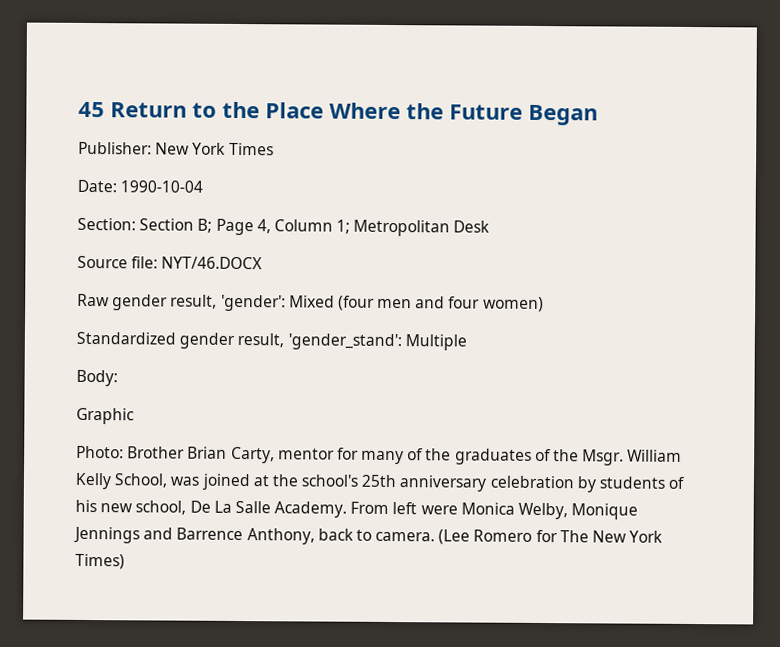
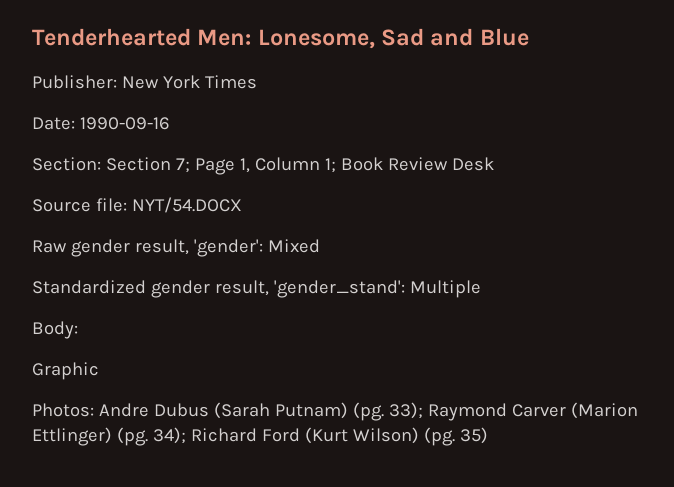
- 45 Return to the Place Where the Future Began
+ Tenderhearted Men: Lonesome, Sad and Blue
- Date: 1990-10-04
+ Date: 1990-09-16
- Section: Section B; Page 4, Column 1; Metropolitan Desk
+ Section: Section 7; Page 1, Column 1; Book Review Desk
- Source file: NYT/46.DOCX
+ Source file: NYT/54.DOCX
- Raw gender result, 'gender': Mixed (four men and four women)
+ Raw gender result, 'gender': Mixed
- Photo: Brother Brian Carty, mentor for many of the graduates of the Msgr. William Kelly School, was joined at the school's 25th anniversary celebration by students of his new school, De La Salle Academy. From left were Monica Welby, Monique Jennings and Barrence Anthony, back to camera. (Lee Romero for The New York Times)
+ Photos: Andre Dubus (Sarah Putnam) (pg. 33); Raymond Carver (Marion Ettlinger) (pg. 34); Richard Ford (Kurt Wilson) (pg. 35)

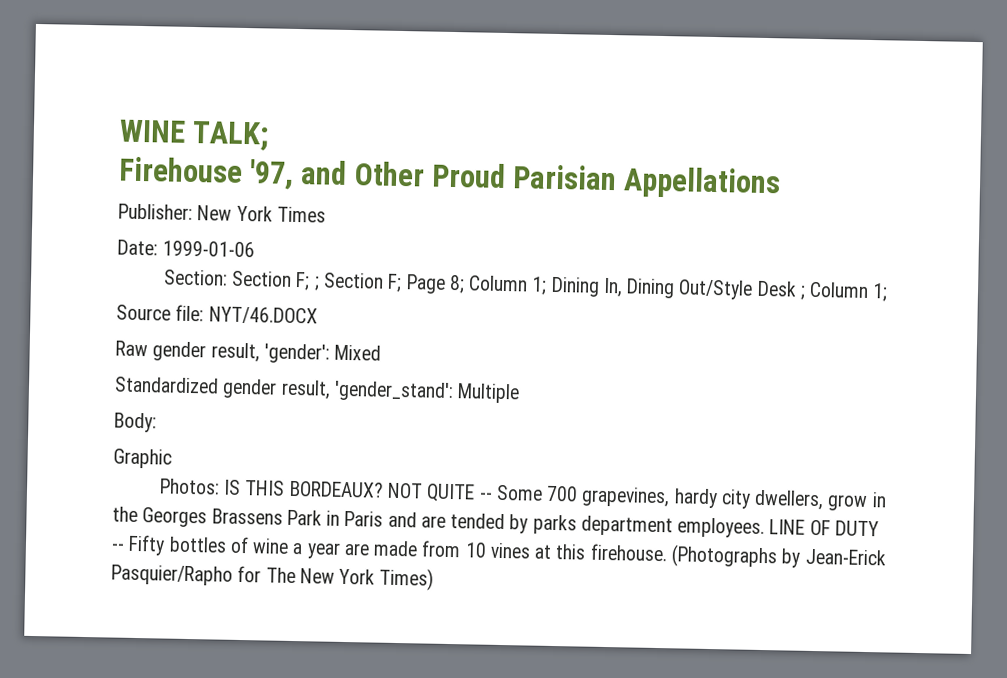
- Tenderhearted Men: Lonesome, Sad and Blue
+ WINE TALK;
+ Firehouse '97, and Other Proud Parisian Appellations
- Date: 1990-09-16
+ Date: 1999-01-06
- Section: Section 7; Page 1, Column 1; Book Review Desk
+ Section: Section F; ; Section F; Page 8; Column 1; Dining In, Dining Out/Style Desk ; Column 1;
- Source file: NYT/54.DOCX
+ Source file: NYT/46.DOCX
- Photos: Andre Dubus (Sarah Putnam) (pg. 33); Raymond Carver (Marion Ettlinger) (pg. 34); Richard Ford (Kurt Wilson) (pg. 35)
+ Photos: IS THIS BORDEAUX? NOT QUITE -- Some 700 grapevines, hardy city dwellers, grow in the Georges Brassens Park in Paris and are tended by parks department employees. LINE OF DUTY -- Fifty bottles of wine a year are made from 10 vines at this firehouse. (Photographs by Jean-Erick Pasquier/Rapho for The New York Times)

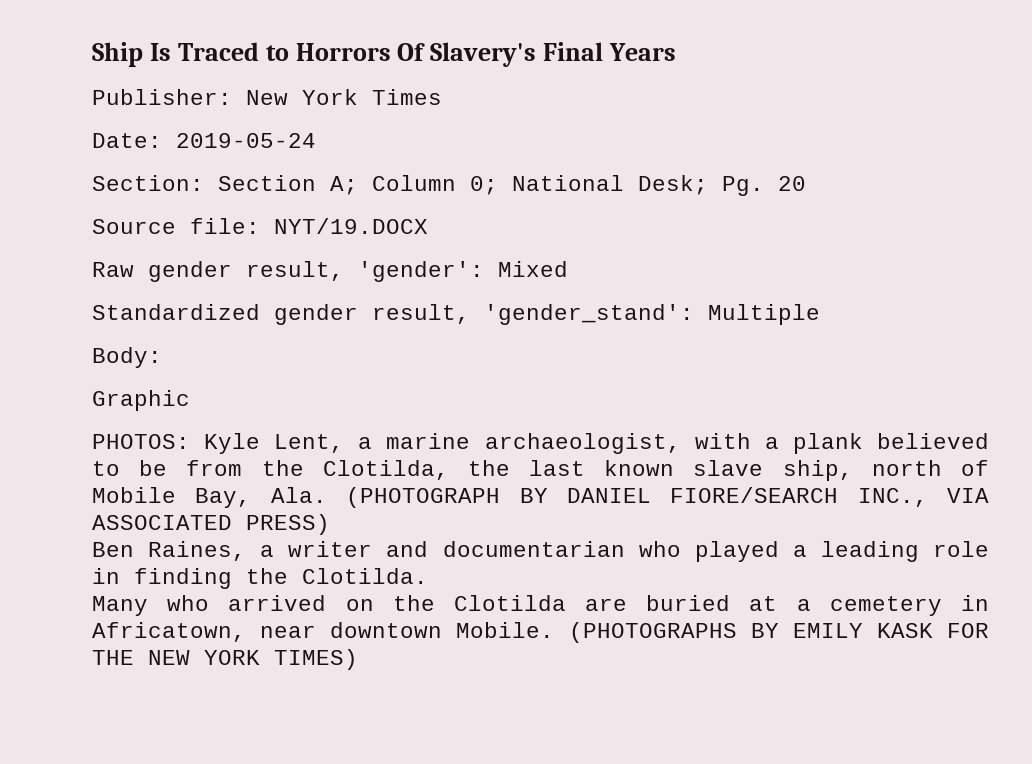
- WINE TALK;
- Firehouse '97, and Other Proud Parisian Appellations
+ Ship Is Traced to Horrors Of Slavery's Final Years
- Date: 1999-01-06
+ Date: 2019-05-24
- Section: Section F; ; Section F; Page 8; Column 1; Dining In, Dining Out/Style Desk ; Column 1;
+ Section: Section A; Column 0; National Desk; Pg. 20
- Source file: NYT/46.DOCX
+ Source file: NYT/19.DOCX
- Photos: IS THIS BORDEAUX? NOT QUITE -- Some 700 grapevines, hardy city dwellers, grow in the Georges Brassens Park in Paris and are tended by parks department employees. LINE OF DUTY -- Fifty bottles of wine a year are made from 10 vines at this firehouse. (Photographs by Jean-Erick Pasquier/Rapho for The New York Times)
+ PHOTOS: Kyle Lent, a marine archaeologist, with a plank believed to be from the Clotilda, the last known slave ship, north of Mobile Bay, Ala. (PHOTOGRAPH BY DANIEL FIORE/SEARCH INC., VIA ASSOCIATED PRESS)
+ Ben Raines, a writer and documentarian who played a leading role in finding the Clotilda.
+ Many who arrived on the Clotilda are buried at a cemetery in Africatown, near downtown Mobile. (PHOTOGRAPHS BY EMILY KASK FOR THE NEW YORK TIMES)

